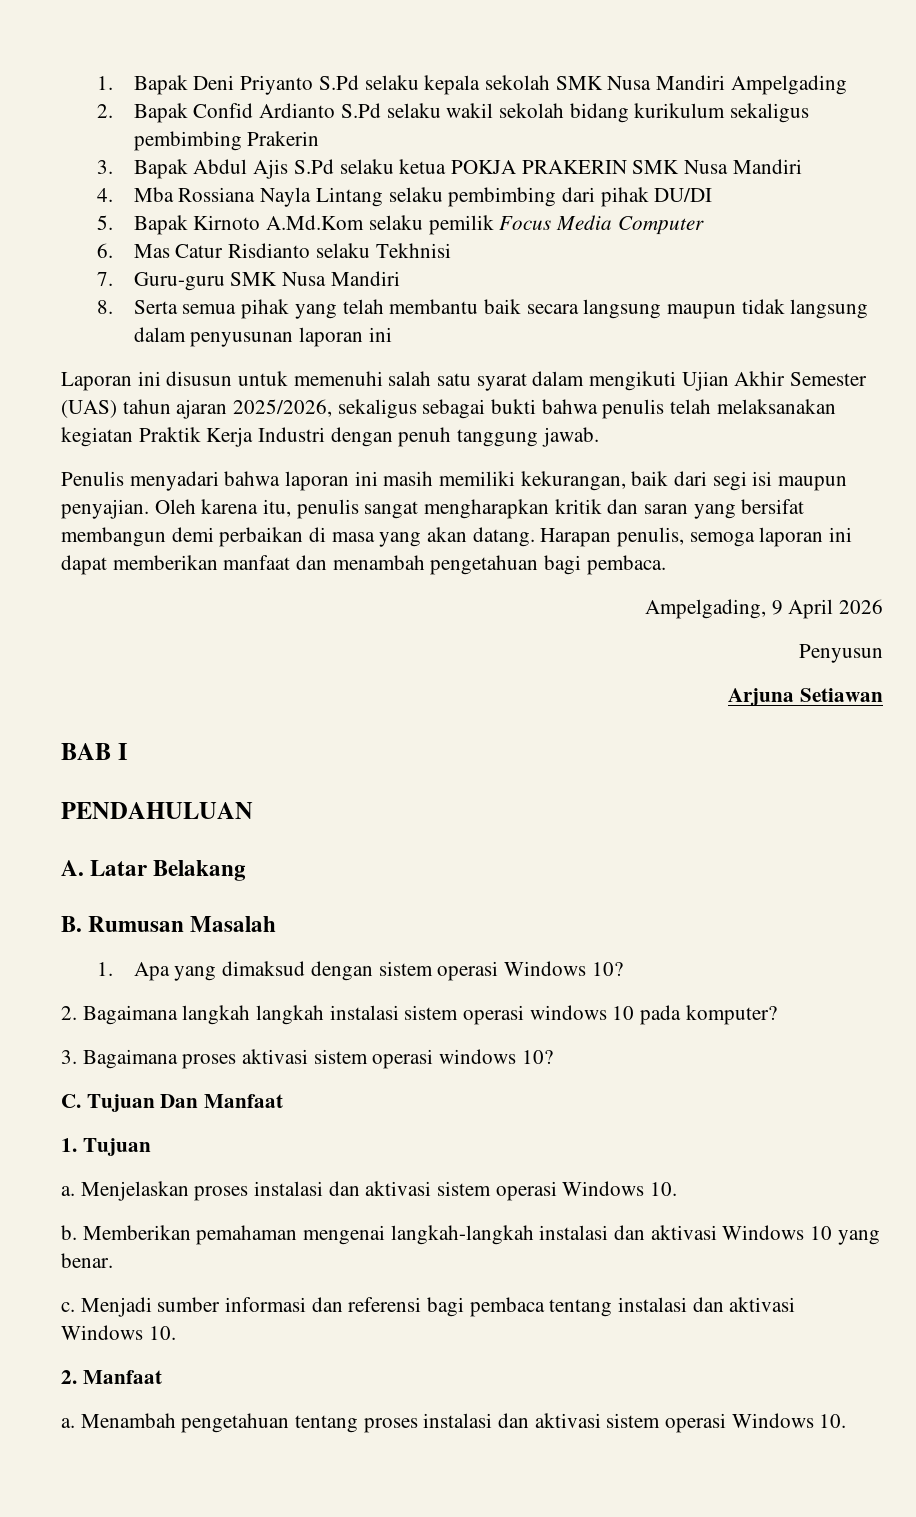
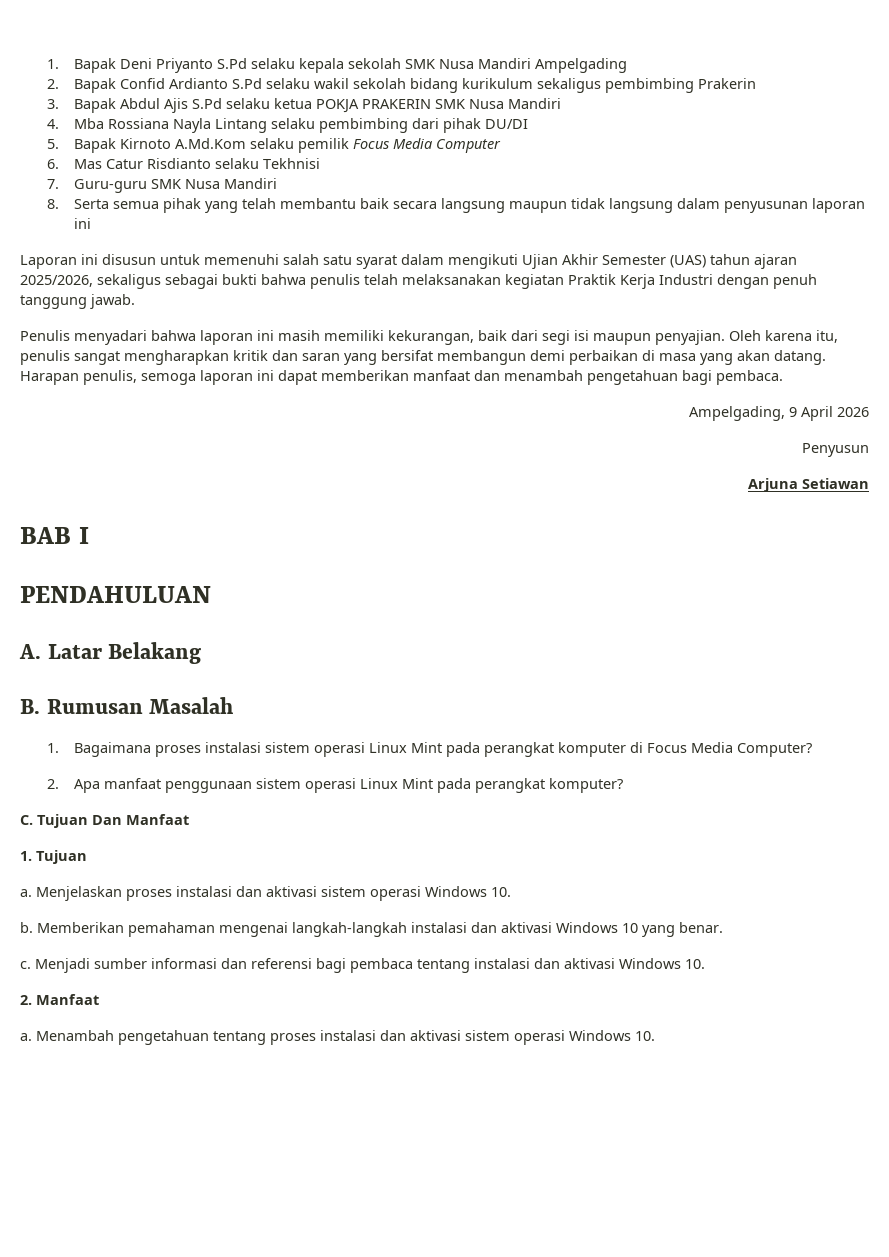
- 1. Apa yang dimaksud dengan sistem operasi Windows 10?
- 2. Bagaimana langkah langkah instalasi sistem operasi windows 10 pada komputer?
- 3. Bagaimana proses aktivasi sistem operasi windows 10?
+ 1. Bagaimana proses instalasi sistem operasi Linux Mint pada perangkat komputer di Focus Media Computer?
+ 2. Apa manfaat penggunaan sistem operasi Linux Mint pada perangkat komputer?

